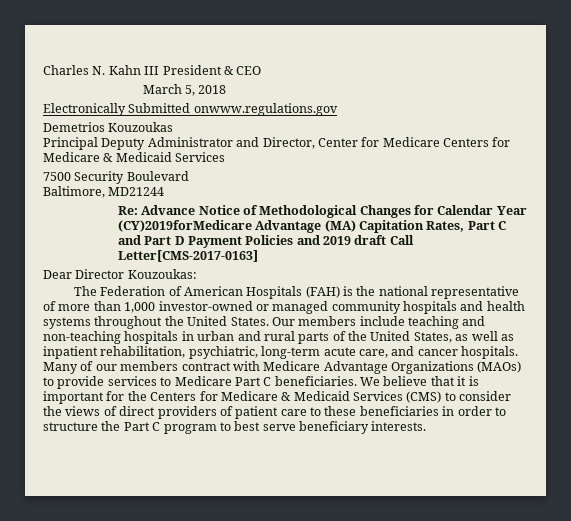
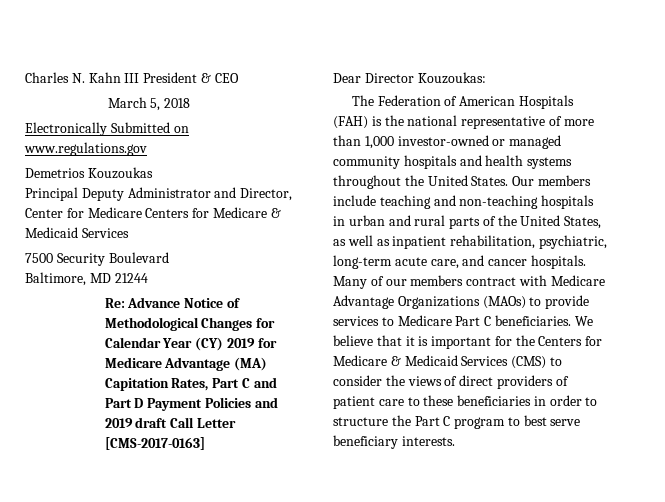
- Electronically Submitted onwww.regulations.gov
+ Electronically Submitted on www.regulations.gov
- Baltimore, MD21244
+ Baltimore, MD 21244
- Re: Advance Notice of Methodological Changes for Calendar Year (CY)2019forMedicare Advantage (MA) Capitation Rates, Part C and Part D Payment Policies and 2019 draft Call Letter[CMS-2017-0163]
+ Re: Advance Notice of Methodological Changes for Calendar Year (CY) 2019 for Medicare Advantage (MA) Capitation Rates, Part C and Part D Payment Policies and 2019 draft Call Letter [CMS-2017-0163]

